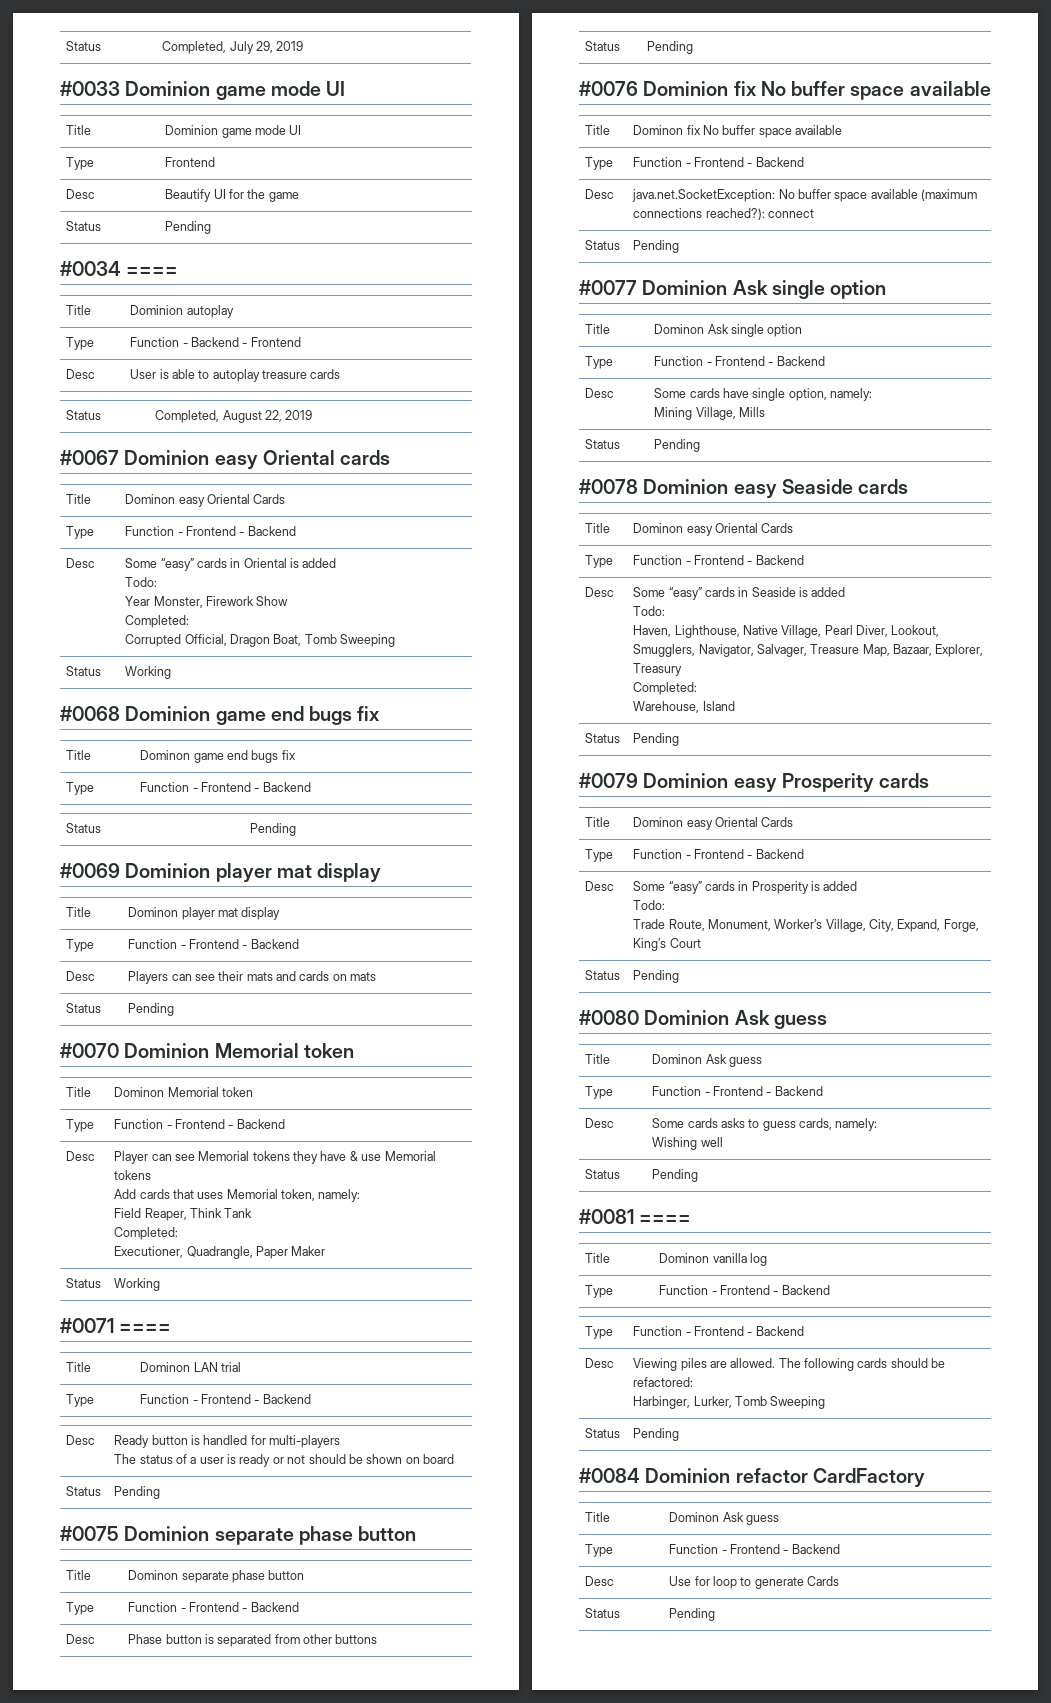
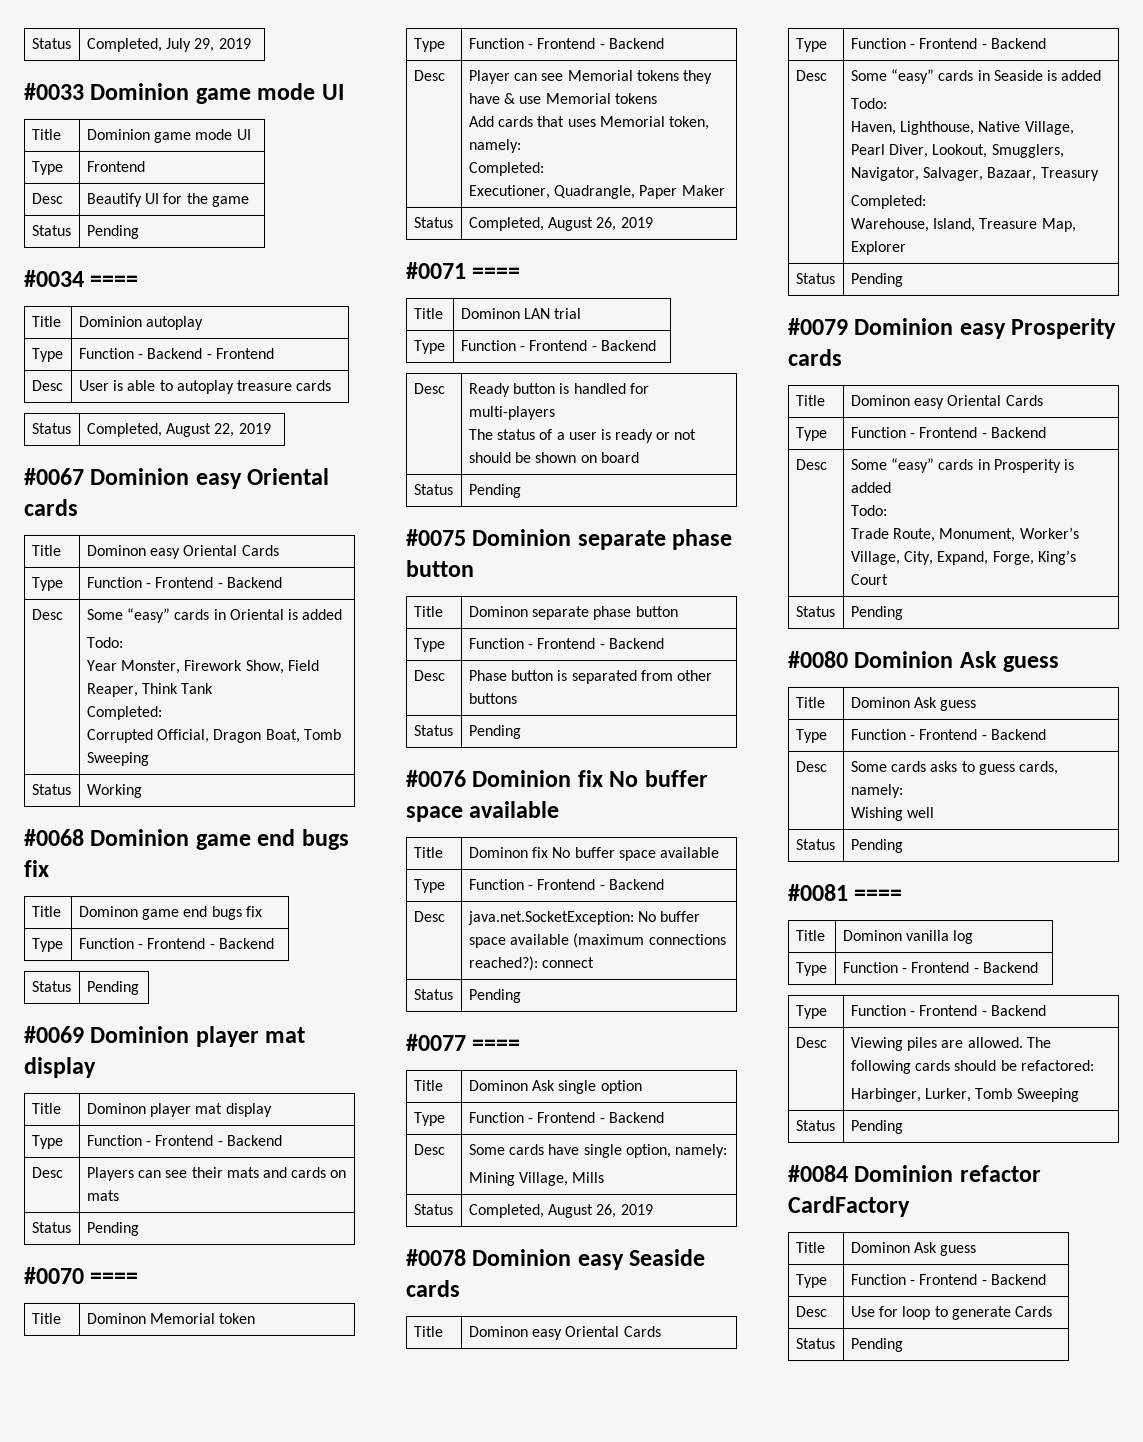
  Desc | Some “easy” cards in Oriental is added
  Todo:
- Year Monster, Firework Show
+ Year Monster, Firework Show, Field Reaper, Think Tank
- #0070 Dominion Memorial token
+ #0070 ====
  Desc | Player can see Memorial tokens they have & use Memorial tokens
  Add cards that uses Memorial token, namely:
- Field Reaper, Think Tank
  Completed:
  Executioner, Quadrangle, Paper Maker
- Status | Working
+ Status | Completed, August 26, 2019
- #0077 Dominion Ask single option
+ #0077 ====
  Desc | Some cards have single option, namely:
  Mining Village, Mills
- Status | Pending
+ Status | Completed, August 26, 2019
  Desc | Some “easy” cards in Seaside is added
  Todo:
- Haven, Lighthouse, Native Village, Pearl Diver, Lookout, Smugglers, Navigator, Salvager, Treasure Map, Bazaar, Explorer, Treasury
+ Haven, Lighthouse, Native Village, Pearl Diver, Lookout, Smugglers, Navigator, Salvager, Bazaar, Treasury
  Completed:
- Warehouse, Island
+ Warehouse, Island, Treasure Map, Explorer

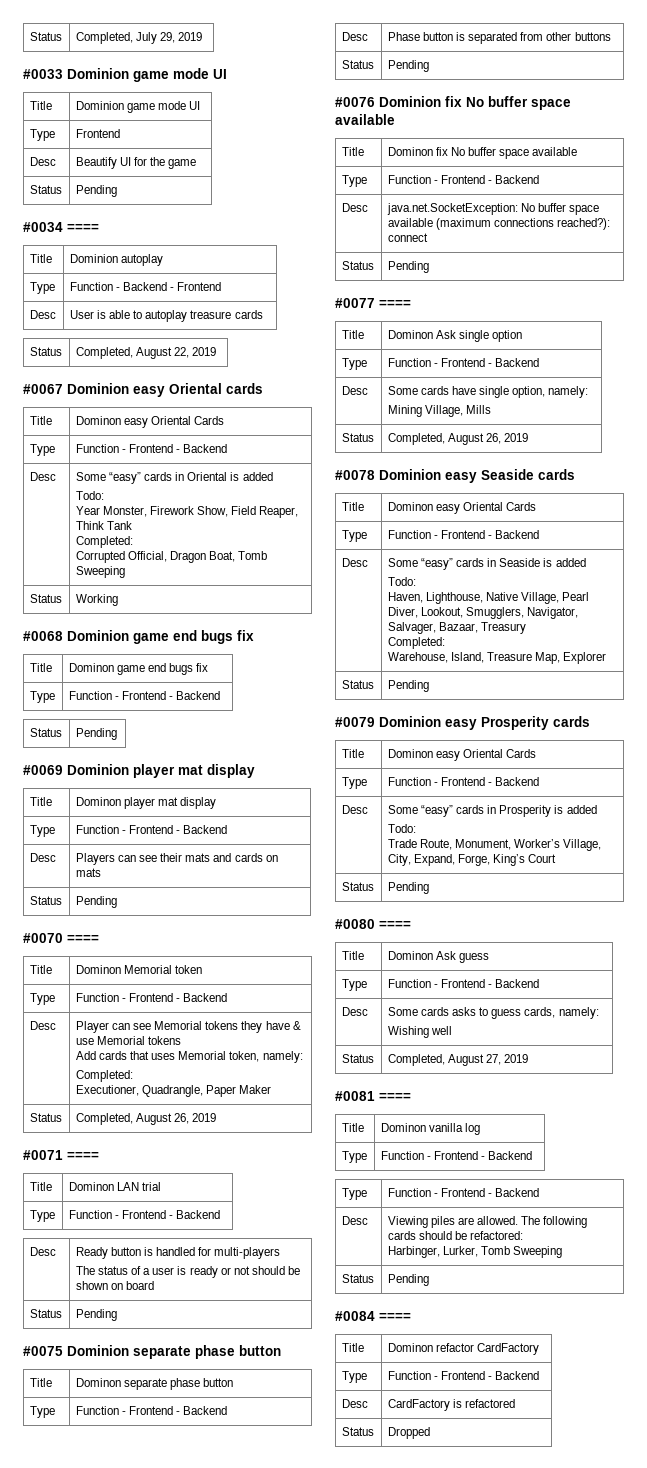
- #0080 Dominion Ask guess
+ #0080 ====
  Desc | Some cards asks to guess cards, namely:
  Wishing well
- Status | Pending
+ Status | Completed, August 27, 2019
- #0084 Dominion refactor CardFactory
- Title | Dominon Ask guess
+ #0084 ====
+ Title | Dominon refactor CardFactory
  Type | Function - Frontend - Backend
- Desc | Use for loop to generate Cards
- Status | Pending
+ Desc | CardFactory is refactored
+ Status | Dropped

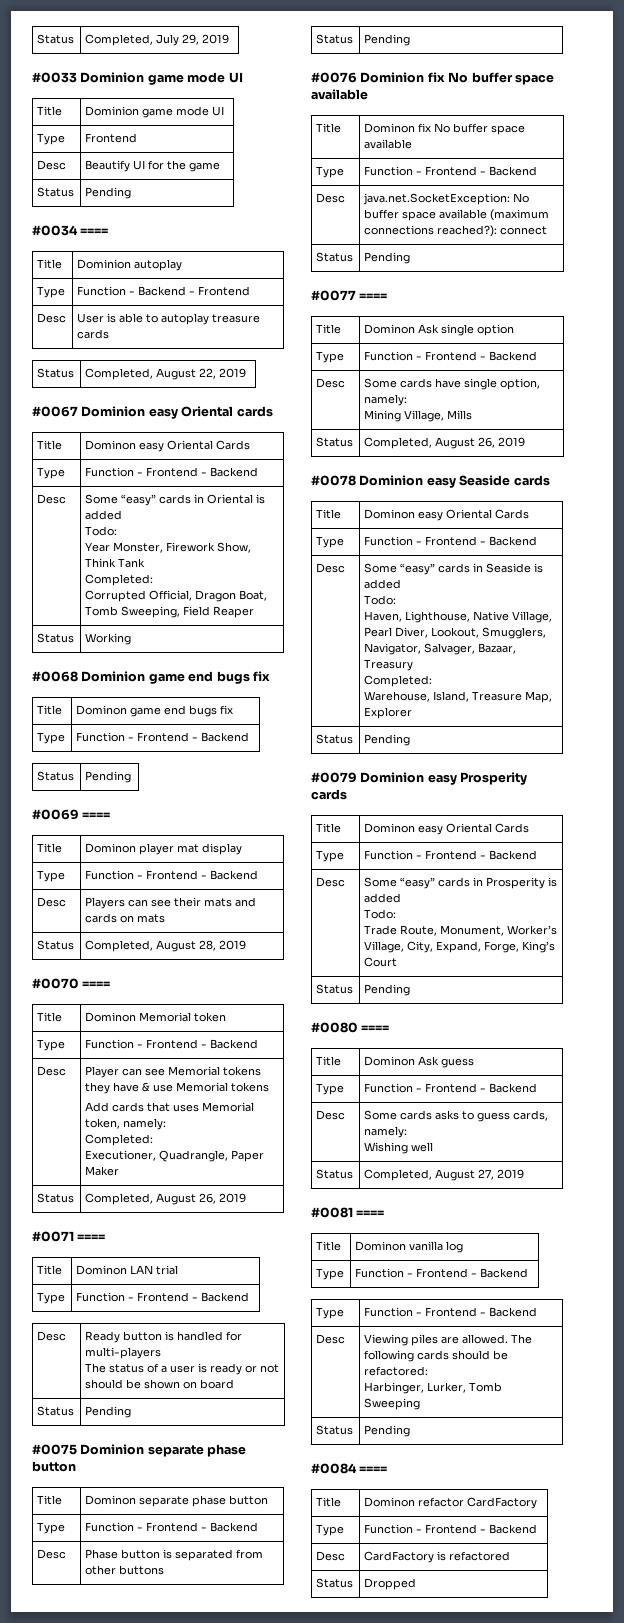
  Desc | Some “easy” cards in Oriental is added
  Todo:
- Year Monster, Firework Show, Field Reaper, Think Tank
+ Year Monster, Firework Show, Think Tank
  Completed:
- Corrupted Official, Dragon Boat, Tomb Sweeping
+ Corrupted Official, Dragon Boat, Tomb Sweeping, Field Reaper
- #0069 Dominion player mat display
+ #0069 ====
  Desc | Players can see their mats and cards on mats
- Status | Pending
+ Status | Completed, August 28, 2019

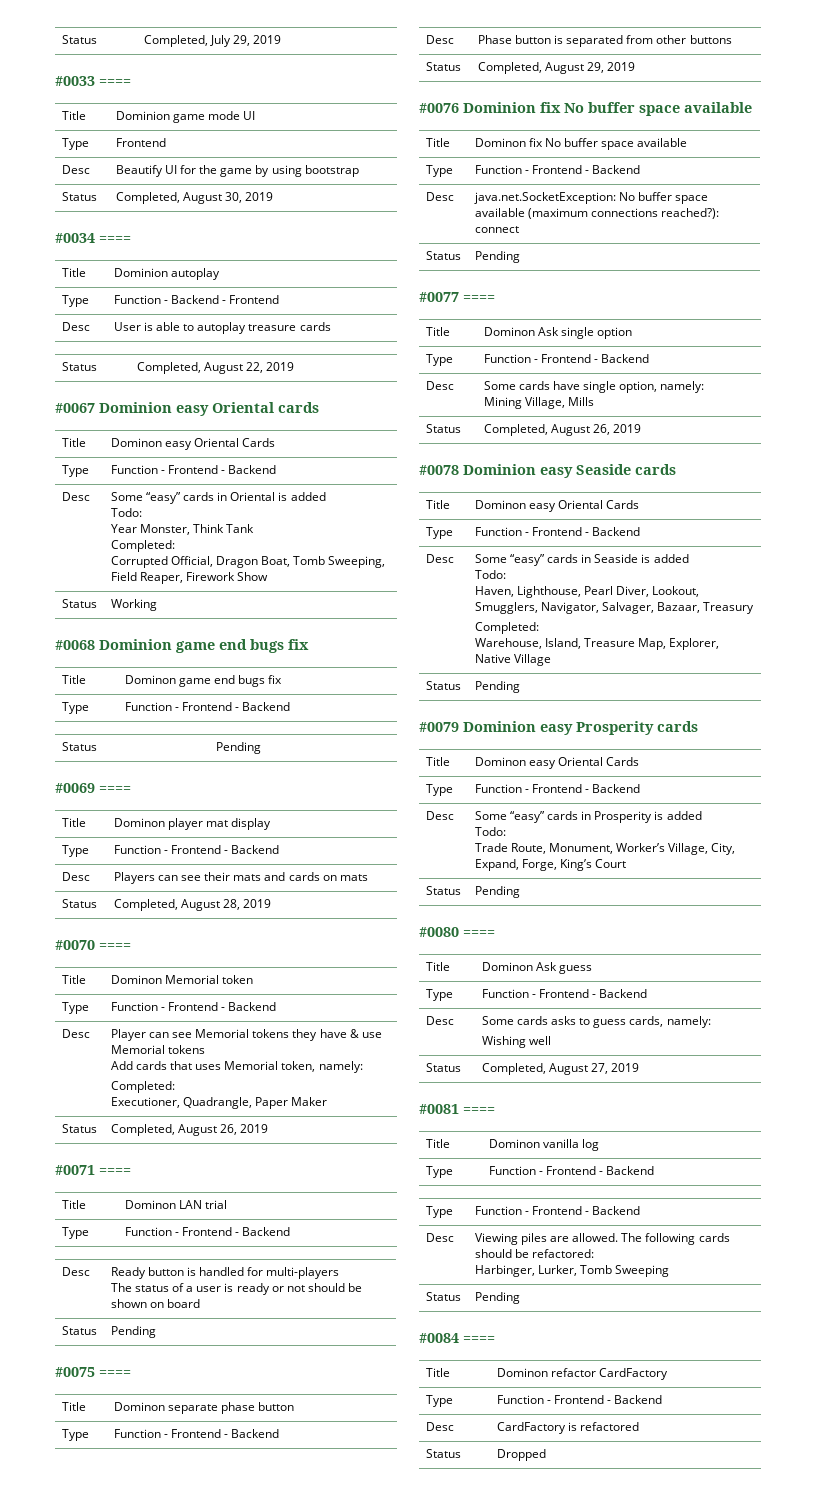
- #0033 Dominion game mode UI
+ #0033 ====
- Desc | Beautify UI for the game
- Status | Pending
+ Desc | Beautify UI for the game by using bootstrap
+ Status | Completed, August 30, 2019
  Desc | Some “easy” cards in Oriental is added
  Todo:
- Year Monster, Firework Show, Think Tank
+ Year Monster, Think Tank
  Completed:
- Corrupted Official, Dragon Boat, Tomb Sweeping, Field Reaper
+ Corrupted Official, Dragon Boat, Tomb Sweeping, Field Reaper, Firework Show
- #0075 Dominion separate phase button
+ #0075 ====
  Desc | Phase button is separated from other buttons
- Status | Pending
+ Status | Completed, August 29, 2019
  Desc | Some “easy” cards in Seaside is added
  Todo:
- Haven, Lighthouse, Native Village, Pearl Diver, Lookout, Smugglers, Navigator, Salvager, Bazaar, Treasury
+ Haven, Lighthouse, Pearl Diver, Lookout, Smugglers, Navigator, Salvager, Bazaar, Treasury
  Completed:
- Warehouse, Island, Treasure Map, Explorer
+ Warehouse, Island, Treasure Map, Explorer, Native Village

